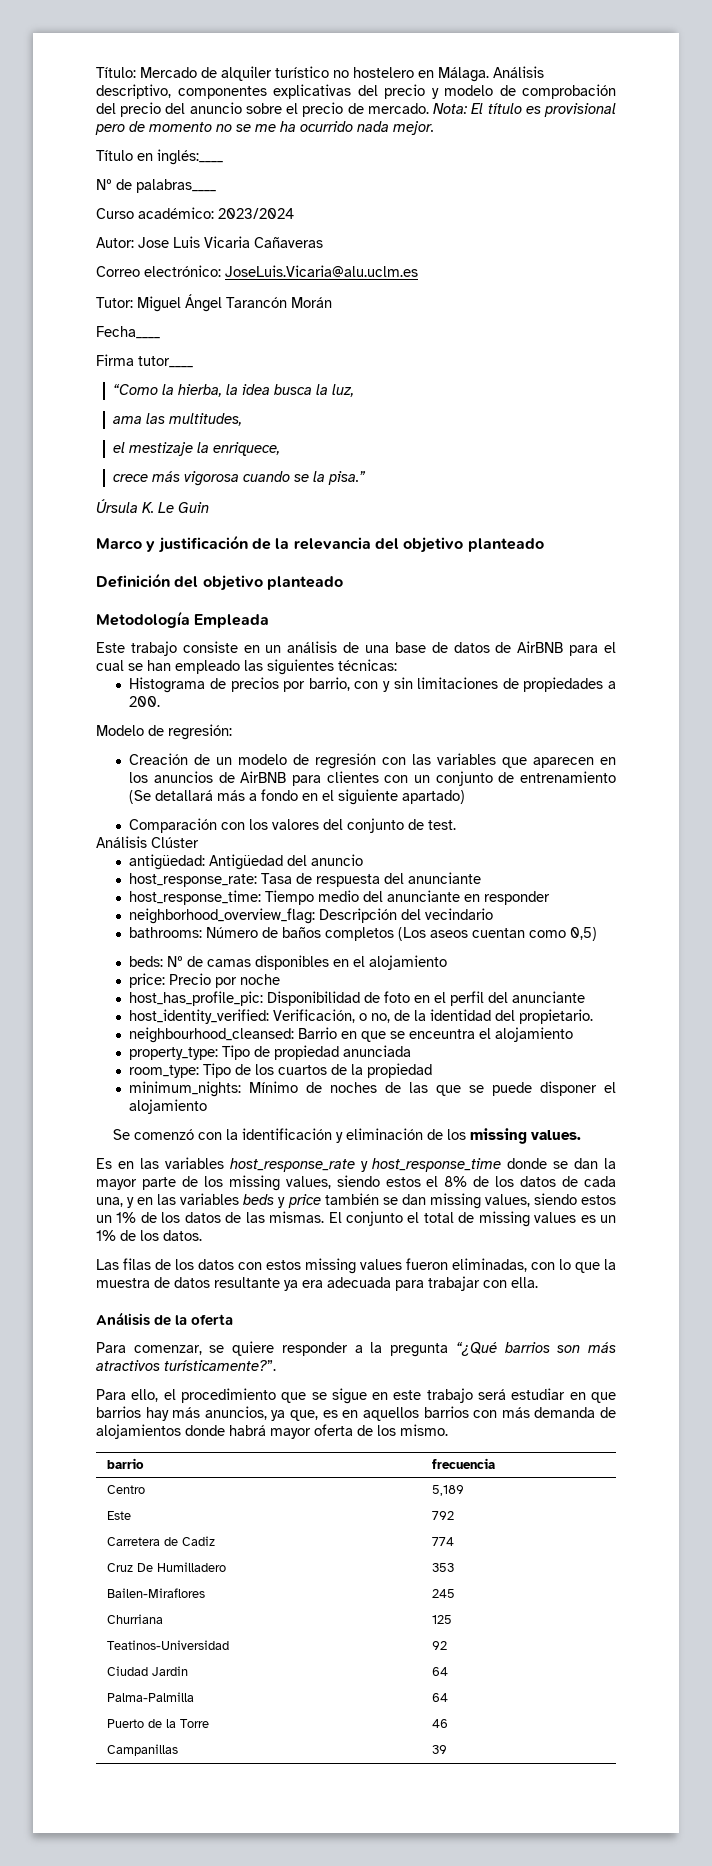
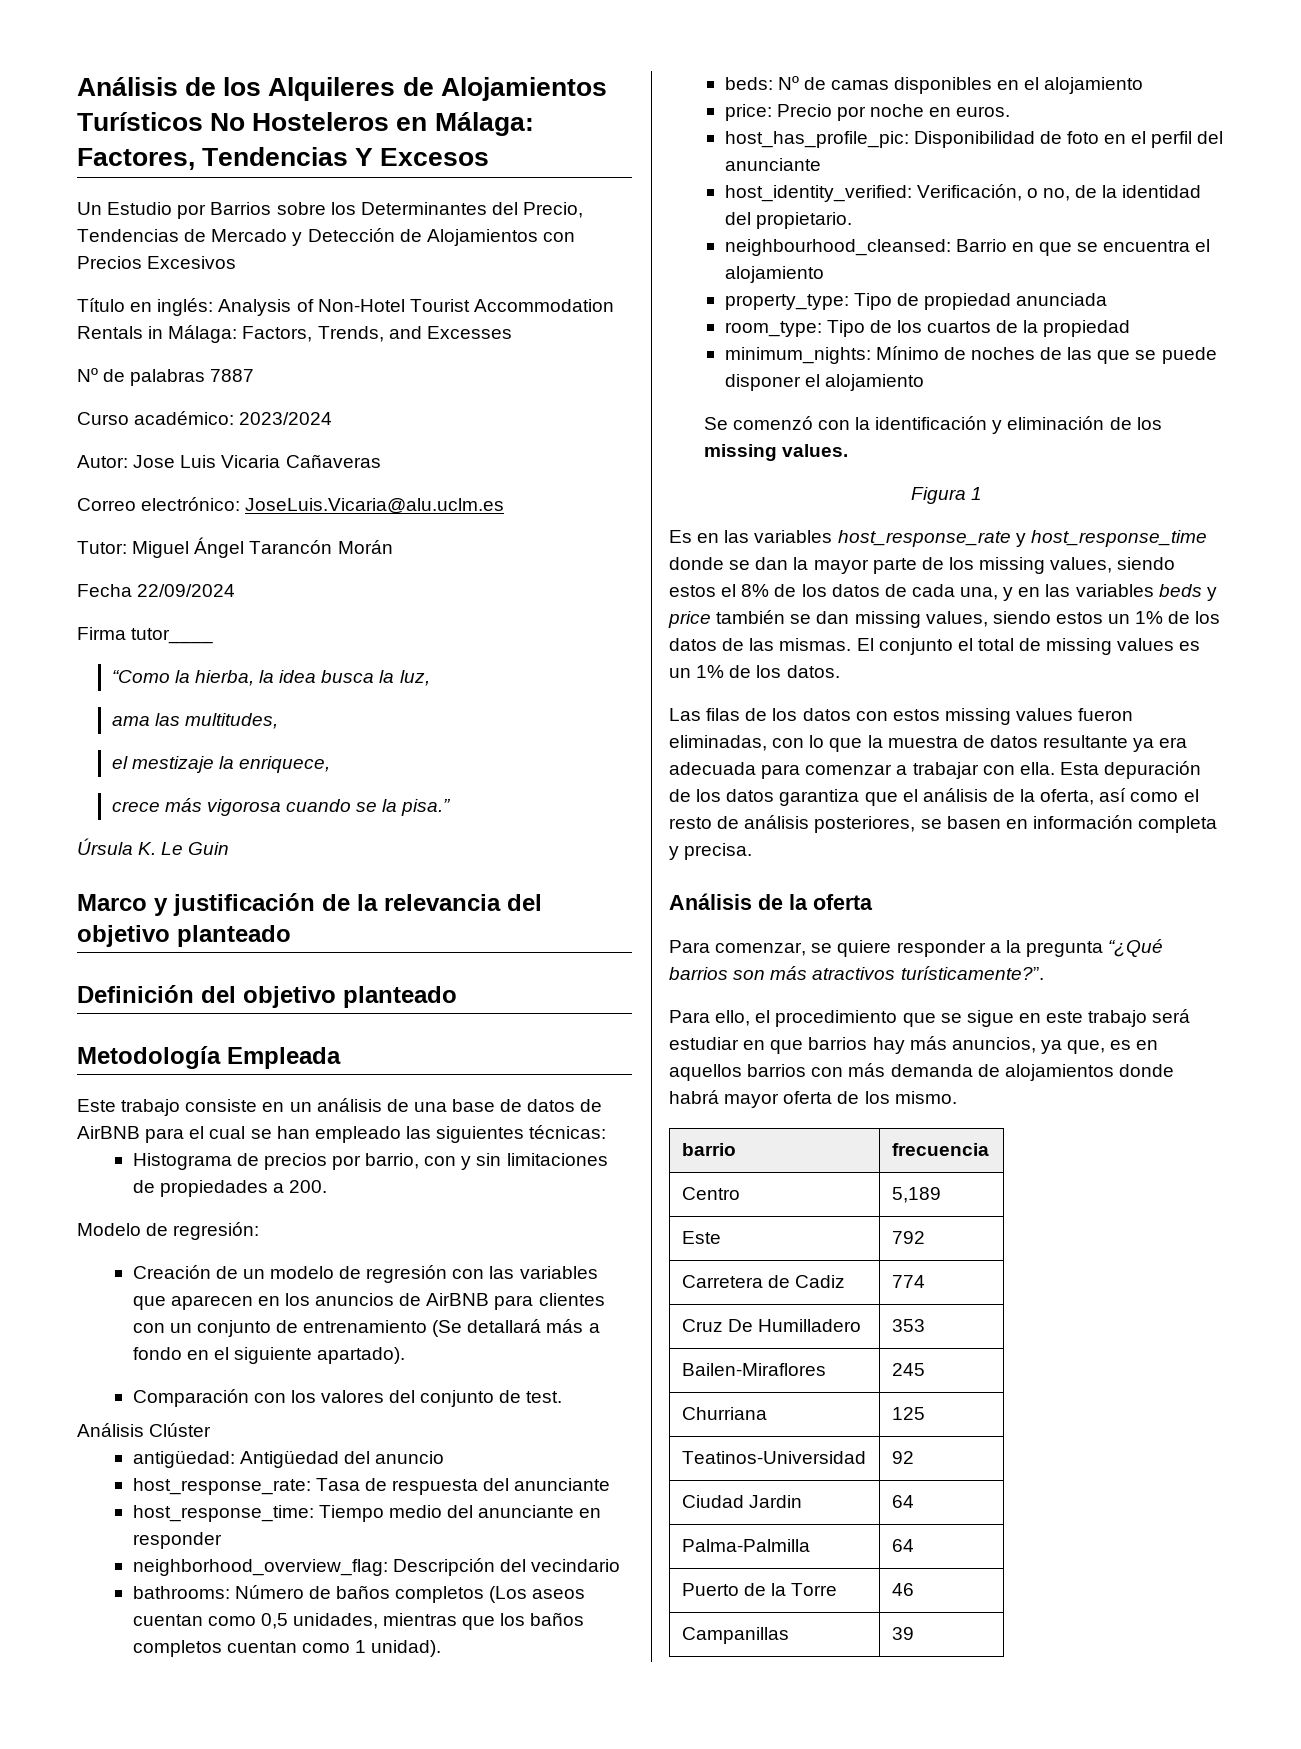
- Título: Mercado de alquiler turístico no hostelero en Málaga. Análisis descriptivo, componentes explicativas del precio y modelo de comprobación del precio del anuncio sobre el precio de mercado. Nota: El título es provisional pero de momento no se me ha ocurrido nada mejor.
- Título en inglés:____
- Nº de palabras____
+ Análisis de los Alquileres de Alojamientos Turísticos No Hosteleros en Málaga: Factores, Tendencias Y Excesos
+ Un Estudio por Barrios sobre los Determinantes del Precio, Tendencias de Mercado y Detección de Alojamientos con Precios Excesivos
+ Título en inglés: Analysis of Non-Hotel Tourist Accommodation Rentals in Málaga: Factors, Trends, and Excesses
+ Nº de palabras 7887
- Fecha____
+ Fecha 22/09/2024
- Creación de un modelo de regresión con las variables que aparecen en los anuncios de AirBNB para clientes con un conjunto de entrenamiento (Se detallará más a fondo en el siguiente apartado)
+ Creación de un modelo de regresión con las variables que aparecen en los anuncios de AirBNB para clientes con un conjunto de entrenamiento (Se detallará más a fondo en el siguiente apartado).
- bathrooms: Número de baños completos (Los aseos cuentan como 0,5)
+ bathrooms: Número de baños completos (Los aseos cuentan como 0,5 unidades, mientras que los baños completos cuentan como 1 unidad).
- price: Precio por noche
+ price: Precio por noche en euros.
- neighbourhood_cleansed: Barrio en que se enceuntra el alojamiento
+ neighbourhood_cleansed: Barrio en que se encuentra el alojamiento
+ Figura 1
- Las filas de los datos con estos missing values fueron eliminadas, con lo que la muestra de datos resultante ya era adecuada para trabajar con ella.
+ Las filas de los datos con estos missing values fueron eliminadas, con lo que la muestra de datos resultante ya era adecuada para comenzar a trabajar con ella. Esta depuración de los datos garantiza que el análisis de la oferta, así como el resto de análisis posteriores, se basen en información completa y precisa.

